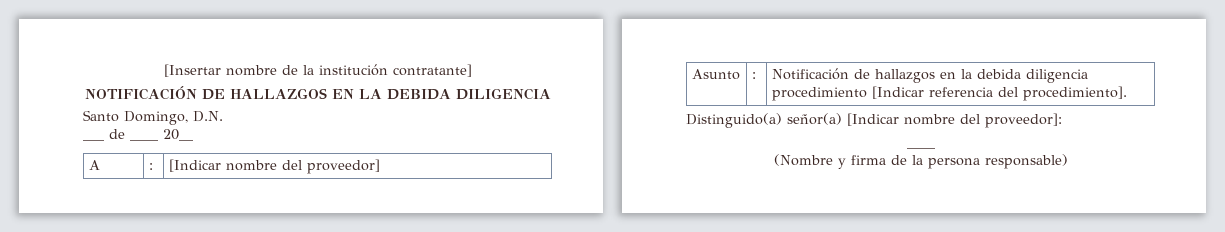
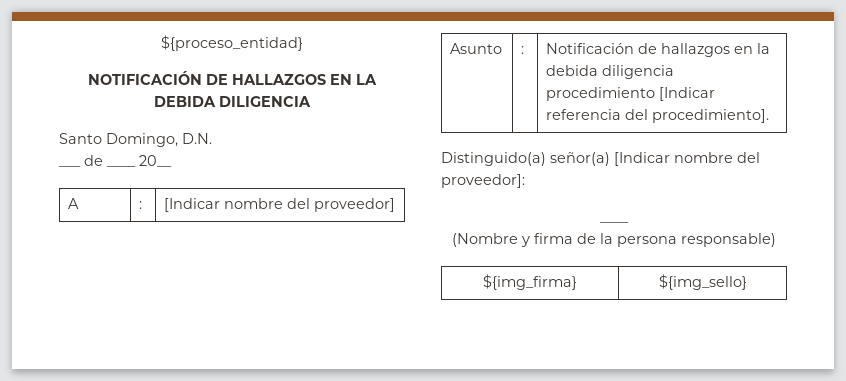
- [Insertar nombre de la institución contratante]
+ ${proceso_entidad}
+ ${img_firma} | ${img_sello}

